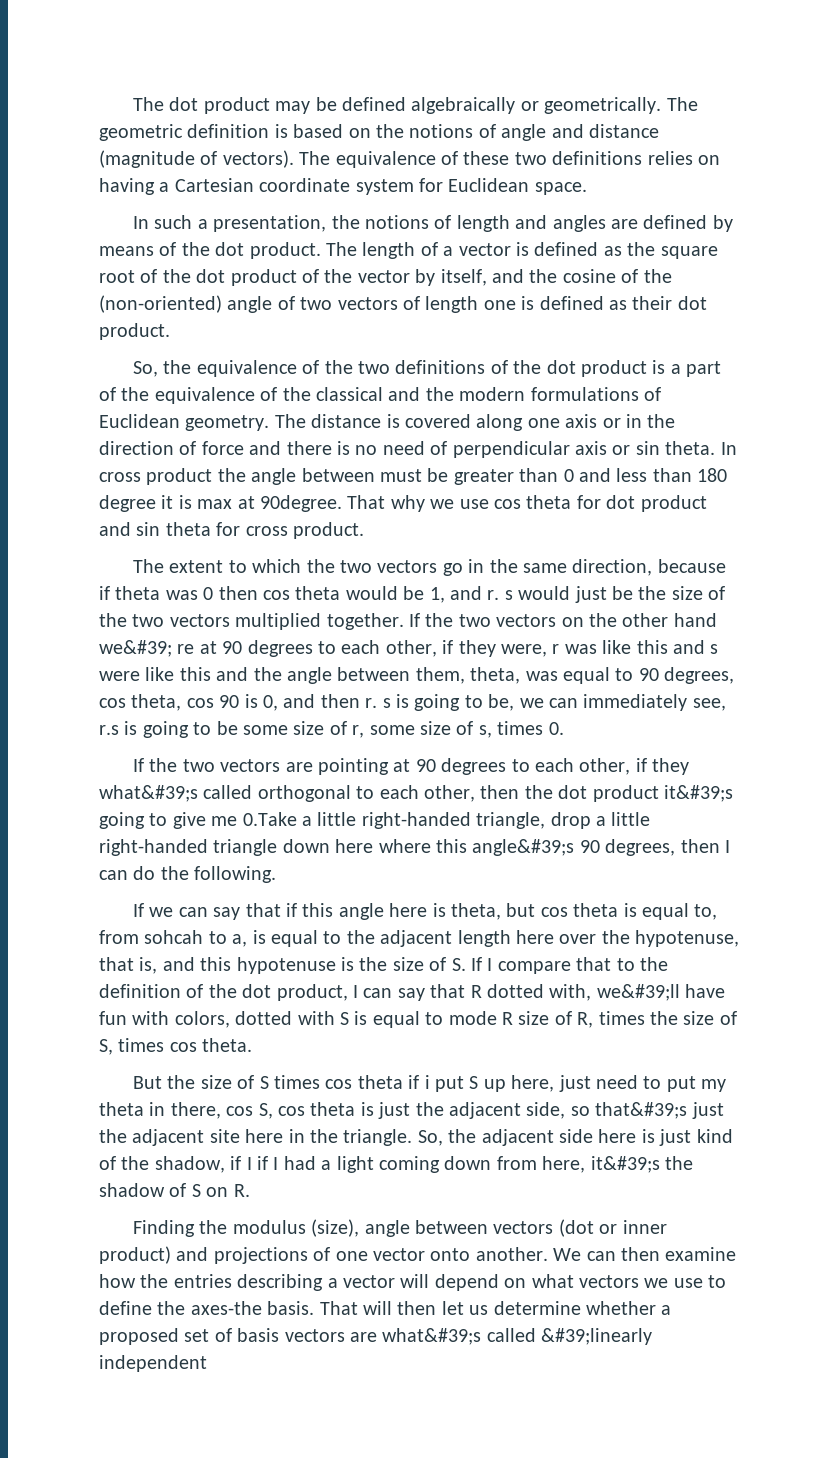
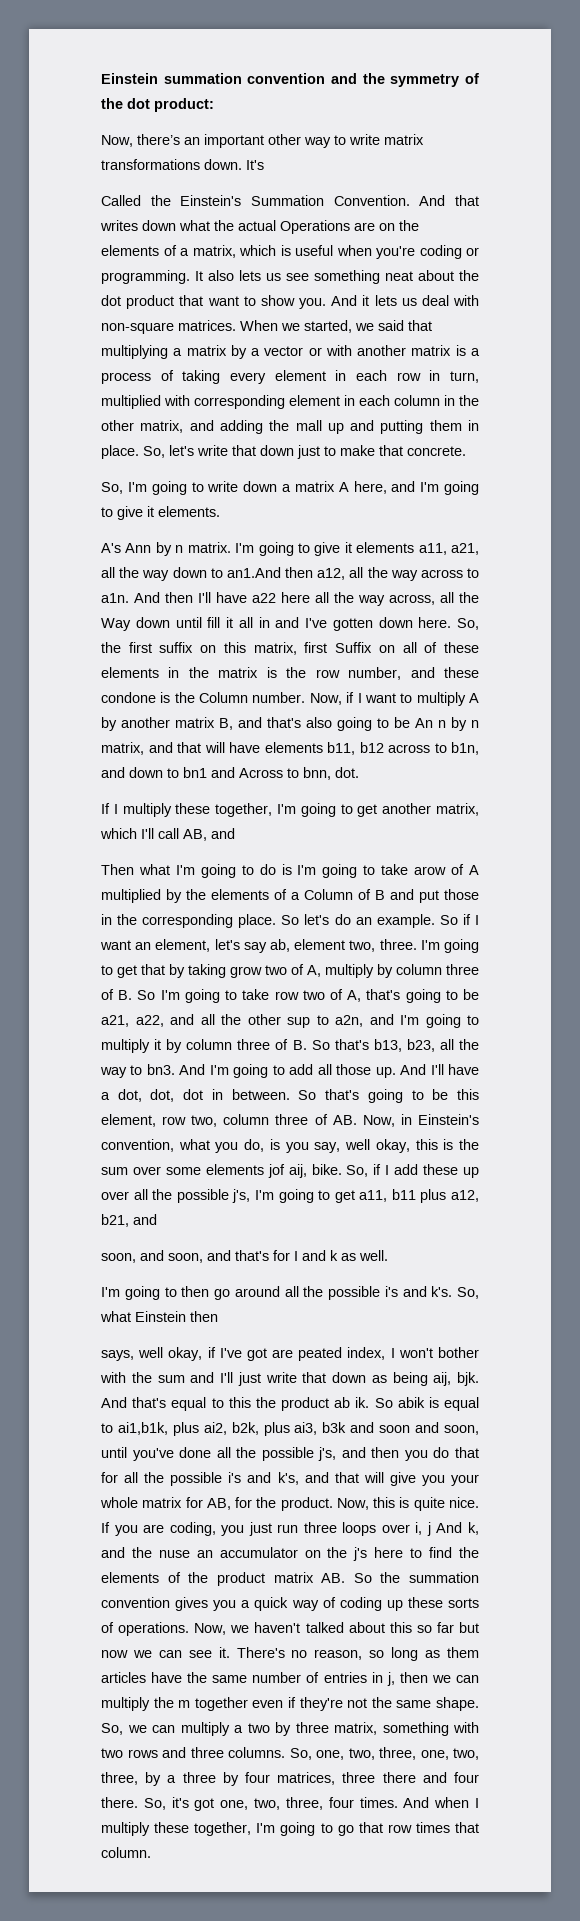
- The dot product may be defined algebraically or geometrically. The geometric definition is based on the notions of angle and distance (magnitude of vectors). The equivalence of these two definitions relies on having a Cartesian coordinate system for Euclidean space.
- In such a presentation, the notions of length and angles are defined by means of the dot product. The length of a vector is defined as the square root of the dot product of the vector by itself, and the cosine of the (non-oriented) angle of two vectors of length one is defined as their dot product.
- So, the equivalence of the two definitions of the dot product is a part of the equivalence of the classical and the modern formulations of Euclidean geometry. The distance is covered along one axis or in the direction of force and there is no need of perpendicular axis or sin theta. In cross product the angle between must be greater than 0 and less than 180 degree it is max at 90degree. That why we use cos theta for dot product and sin theta for cross product.
- The extent to which the two vectors go in the same direction, because if theta was 0 then cos theta would be 1, and r. s would just be the size of the two vectors multiplied together. If the two vectors on the other hand we&#39; re at 90 degrees to each other, if they were, r was like this and s were like this and the angle between them, theta, was equal to 90 degrees, cos theta, cos 90 is 0, and then r. s is going to be, we can immediately see, r.s is going to be some size of r, some size of s, times 0.
- If the two vectors are pointing at 90 degrees to each other, if they what&#39;s called orthogonal to each other, then the dot product it&#39;s going to give me 0.Take a little right-handed triangle, drop a little right-handed triangle down here where this angle&#39;s 90 degrees, then I can do the following.
- If we can say that if this angle here is theta, but cos theta is equal to, from sohcah to a, is equal to the adjacent length here over the hypotenuse, that is, and this hypotenuse is the size of S. If I compare that to the definition of the dot product, I can say that R dotted with, we&#39;ll have fun with colors, dotted with S is equal to mode R size of R, times the size of S, times cos theta.
- But the size of S times cos theta if i put S up here, just need to put my theta in there, cos S, cos theta is just the adjacent side, so that&#39;s just the adjacent site here in the triangle. So, the adjacent side here is just kind of the shadow, if I if I had a light coming down from here, it&#39;s the shadow of S on R.
- Finding the modulus (size), angle between vectors (dot or inner product) and projections of one vector onto another. We can then examine how the entries describing a vector will depend on what vectors we use to define the axes-the basis. That will then let us determine whether a proposed set of basis vectors are what&#39;s called &#39;linearly independent
+ Einstein summation convention and the symmetry of the dot product:
+ Now, there’s an important other way to write matrix transformations down. It's
+ Called the Einstein's Summation Convention. And that writes down what the actual Operations are on the elements of a matrix, which is useful when you're coding or programming. It also lets us see something neat about the dot product that want to show you. And it lets us deal with non-square matrices. When we started, we said that multiplying a matrix by a vector or with another matrix is a process of taking every element in each row in turn, multiplied with corresponding element in each column in the other matrix, and adding the mall up and putting them in place. So, let's write that down just to make that concrete.
+ So, I'm going to write down a matrix A here, and I'm going to give it elements.
+ A's Ann by n matrix. I'm going to give it elements a11, a21, all the way down to an1.And then a12, all the way across to a1n. And then I'll have a22 here all the way across, all the Way down until fill it all in and I've gotten down here. So, the first suffix on this matrix, first Suffix on all of these elements in the matrix is the row number, and these condone is the Column number. Now, if I want to multiply A by another matrix B, and that's also going to be An n by n matrix, and that will have elements b11, b12 across to b1n, and down to bn1 and Across to bnn, dot.
+ If I multiply these together, I'm going to get another matrix, which I'll call AB, and
+ Then what I'm going to do is I'm going to take arow of A multiplied by the elements of a Column of B and put those in the corresponding place. So let's do an example. So if I want an element, let's say ab, element two, three. I'm going to get that by taking grow two of A, multiply by column three of B. So I'm going to take row two of A, that's going to be a21, a22, and all the other sup to a2n, and I'm going to multiply it by column three of B. So that's b13, b23, all the way to bn3. And I'm going to add all those up. And I'll have a dot, dot, dot in between. So that's going to be this element, row two, column three of AB. Now, in Einstein's convention, what you do, is you say, well okay, this is the sum over some elements jof aij, bike. So, if I add these up over all the possible j's, I'm going to get a11, b11 plus a12, b21, and
+ soon, and soon, and that's for I and k as well.
+ I'm going to then go around all the possible i's and k's. So, what Einstein then
+ says, well okay, if I've got are peated index, I won't bother with the sum and I'll just write that down as being aij, bjk. And that's equal to this the product ab ik. So abik is equal to ai1,b1k, plus ai2, b2k, plus ai3, b3k and soon and soon, until you've done all the possible j's, and then you do that for all the possible i's and k's, and that will give you your whole matrix for AB, for the product. Now, this is quite nice. If you are coding, you just run three loops over i, j And k, and the nuse an accumulator on the j's here to find the elements of the product matrix AB. So the summation convention gives you a quick way of coding up these sorts of operations. Now, we haven't talked about this so far but now we can see it. There's no reason, so long as them articles have the same number of entries in j, then we can multiply the m together even if they're not the same shape. So, we can multiply a two by three matrix, something with two rows and three columns. So, one, two, three, one, two, three, by a three by four matrices, three there and four there. So, it's got one, two, three, four times. And when I multiply these together, I'm going to go that row times that column.

